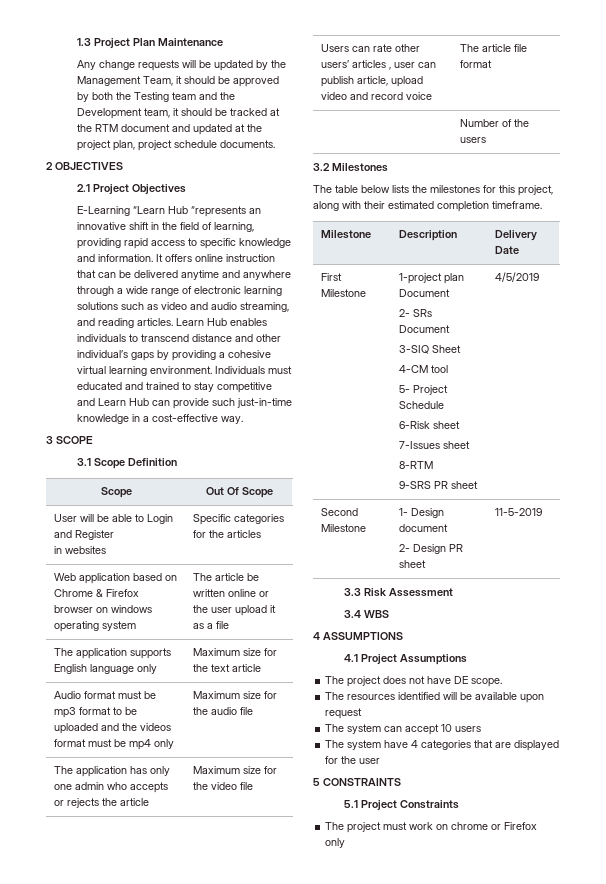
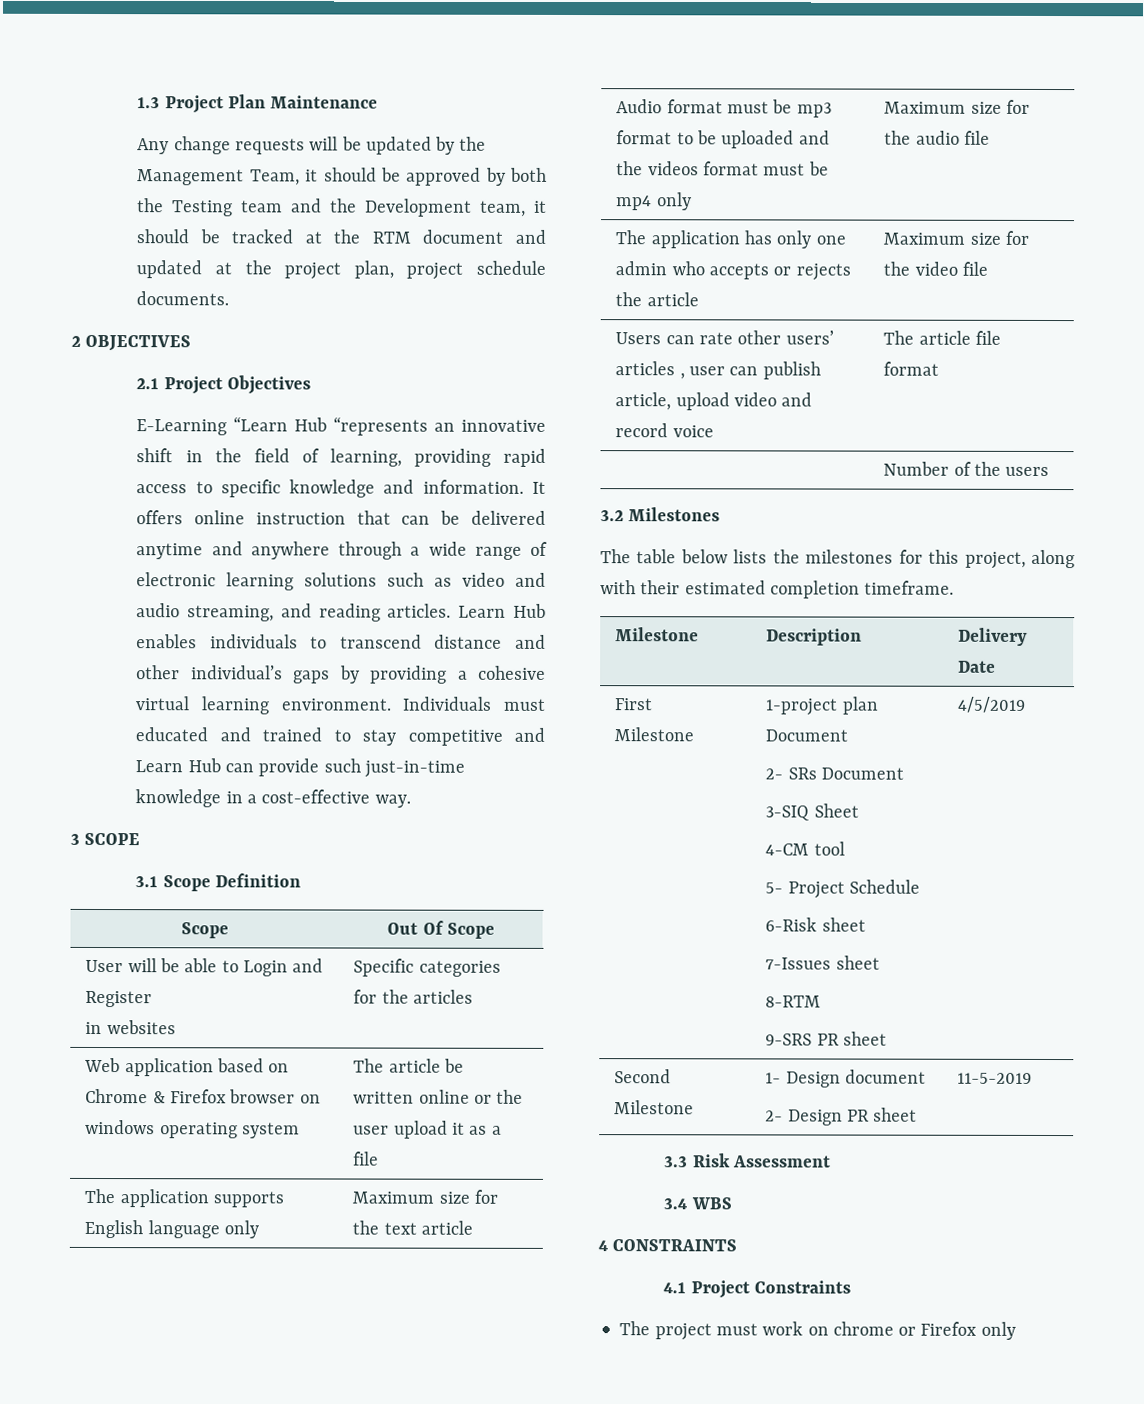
- 4 ASSUMPTIONS
+ 4 CONSTRAINTS
- 4.1 Project Assumptions
- The project does not have DE scope.
- The resources identified will be available upon request
- The system can accept 10 users
- The system have 4 categories that are displayed for the user
- 5 CONSTRAINTS
- 5.1 Project Constraints
+ 4.1 Project Constraints

